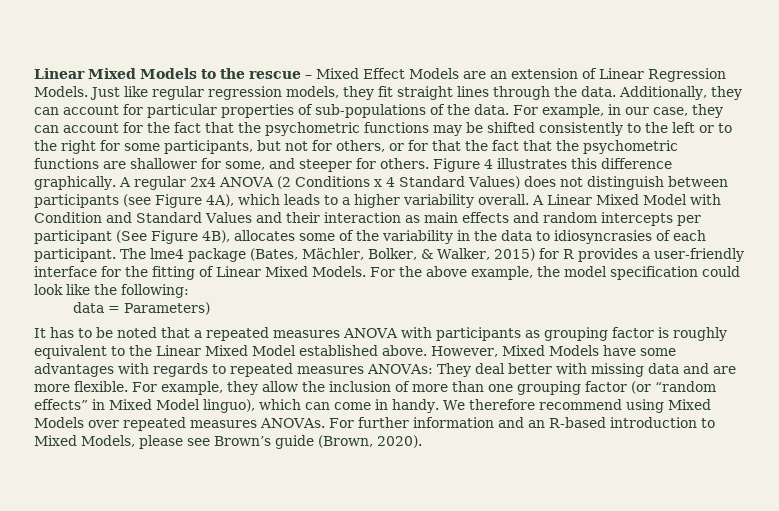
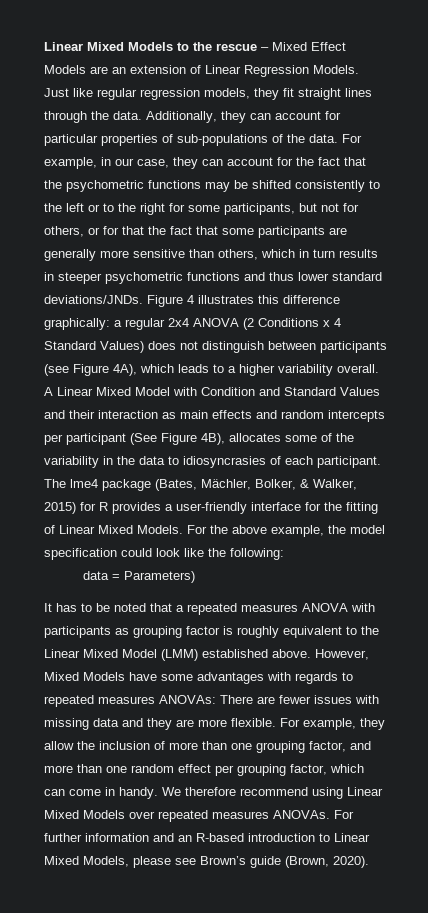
- For example, in our case, they can account for the fact that the psychometric functions may be shifted consistently to the left or to the right for some participants, but not for others, or for that the fact that the psychometric functions are shallower for some, and steeper for others.
+ For example, in our case, they can account for the fact that the psychometric functions may be shifted consistently to the left or to the right for some participants, but not for others, or for that the fact that some participants are generally more sensitive than others, which in turn results in steeper psychometric functions and thus lower standard deviations/JNDs.
- Figure 4 illustrates this difference graphically. A regular 2x4 ANOVA (2 Conditions x 4 Standard Values) does not distinguish between participants (see Figure 4A), which leads to a higher variability overall.
+ Figure 4 illustrates this difference graphically: a regular 2x4 ANOVA (2 Conditions x 4 Standard Values) does not distinguish between participants (see Figure 4A), which leads to a higher variability overall.
- It has to be noted that a repeated measures ANOVA with participants as grouping factor is roughly equivalent to the Linear Mixed Model established above.
+ It has to be noted that a repeated measures ANOVA with participants as grouping factor is roughly equivalent to the Linear Mixed Model (LMM) established above.
- However, Mixed Models have some advantages with regards to repeated measures ANOVAs: They deal better with missing data and are more flexible.
+ However, Mixed Models have some advantages with regards to repeated measures ANOVAs: There are fewer issues with missing data and they are more flexible.
- For example, they allow the inclusion of more than one grouping factor (or “random effects” in Mixed Model linguo), which can come in handy.
+ For example, they allow the inclusion of more than one grouping factor, and more than one random effect per grouping factor, which can come in handy.
- We therefore recommend using Mixed Models over repeated measures ANOVAs.
+ We therefore recommend using Linear Mixed Models over repeated measures ANOVAs.
- For further information and an R-based introduction to Mixed Models, please see Brown’s guide (Brown, 2020).
+ For further information and an R-based introduction to Linear Mixed Models, please see Brown’s guide (Brown, 2020).

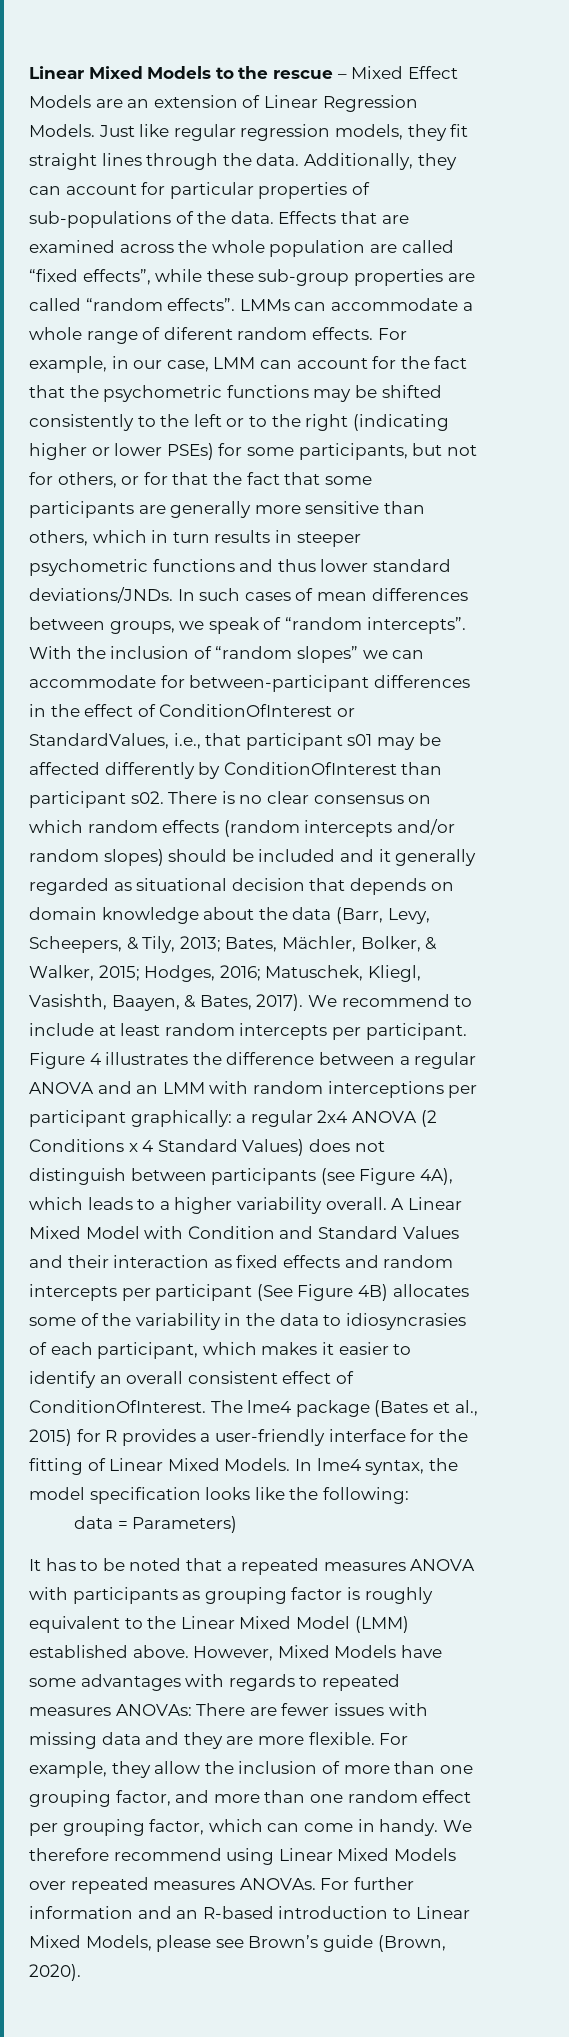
+ Effects that are examined across the whole population are called “fixed effects”, while these sub-group properties are called “random effects”. LMMs can accommodate a whole range of diferent random effects.
- For example, in our case, they can account for the fact that the psychometric functions may be shifted consistently to the left or to the right for some participants, but not for others, or for that the fact that some participants are generally more sensitive than others, which in turn results in steeper psychometric functions and thus lower standard deviations/JNDs.
+ For example, in our case, LMM can account for the fact that the psychometric functions may be shifted consistently to the left or to the right (indicating higher or lower PSEs) for some participants, but not for others, or for that the fact that some participants are generally more sensitive than others, which in turn results in steeper psychometric functions and thus lower standard deviations/JNDs.
- Figure 4 illustrates this difference graphically: a regular 2x4 ANOVA (2 Conditions x 4 Standard Values) does not distinguish between participants (see Figure 4A), which leads to a higher variability overall.
+ In such cases of mean differences between groups, we speak of “random intercepts”. With the inclusion of “random slopes” we can accommodate for between-participant differences in the effect of ConditionOfInterest or StandardValues, i.e., that participant s01 may be affected differently by ConditionOfInterest than participant s02. There is no clear consensus on which random effects (random intercepts and/or random slopes) should be included and it generally regarded as situational decision that depends on domain knowledge about the data (Barr, Levy, Scheepers, & Tily, 2013; Bates, Mächler, Bolker, & Walker, 2015; Hodges, 2016; Matuschek, Kliegl, Vasishth, Baayen, & Bates, 2017). We recommend to include at least random intercepts per participant. Figure 4 illustrates the difference between a regular ANOVA and an LMM with random interceptions per participant graphically: a regular 2x4 ANOVA (2 Conditions x 4 Standard Values) does not distinguish between participants (see Figure 4A), which leads to a higher variability overall.
- A Linear Mixed Model with Condition and Standard Values and their interaction as main effects and random intercepts per participant (See Figure 4B), allocates some of the variability in the data to idiosyncrasies of each participant. The lme4 package (Bates, Mächler, Bolker, & Walker, 2015) for R provides a user-friendly interface for the fitting of Linear Mixed Models.
+ A Linear Mixed Model with Condition and Standard Values and their interaction as fixed effects and random intercepts per participant (See Figure 4B) allocates some of the variability in the data to idiosyncrasies of each participant, which makes it easier to identify an overall consistent effect of ConditionOfInterest. The lme4 package (Bates et al., 2015) for R provides a user-friendly interface for the fitting of Linear Mixed Models.
- For the above example, the model specification could look like the following:
+ In lme4 syntax, the model specification looks like the following:

